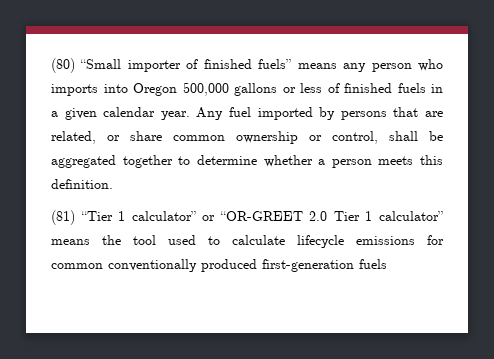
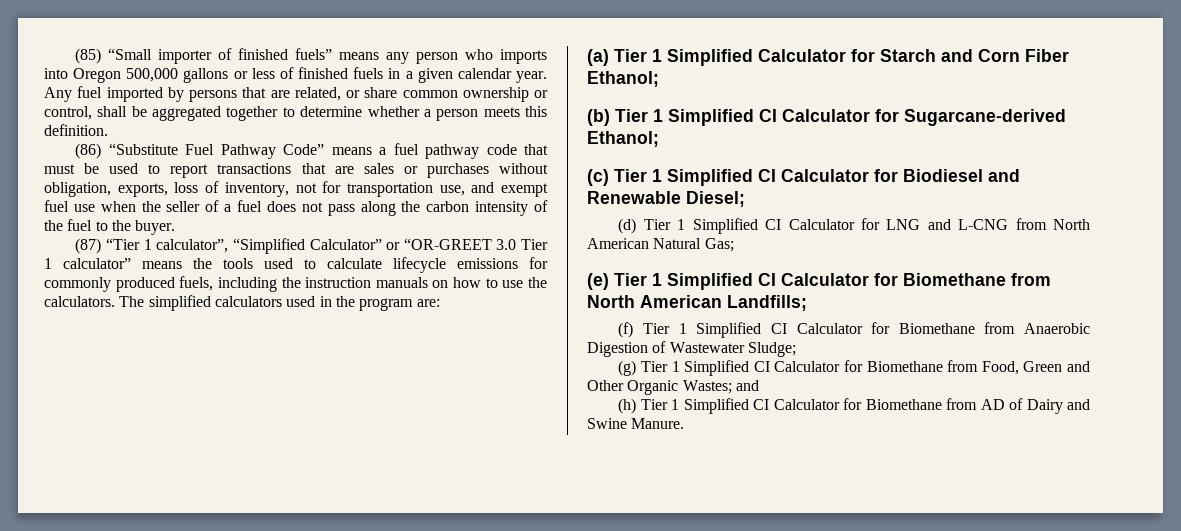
- (80) “Small importer of finished fuels” means any person who imports into Oregon 500,000 gallons or less of finished fuels in a given calendar year.
+ (85) “Small importer of finished fuels” means any person who imports into Oregon 500,000 gallons or less of finished fuels in a given calendar year.
- (81) “Tier 1 calculator” or “OR-GREET 2.0 Tier 1 calculator” means the tool used to calculate lifecycle emissions for common conventionally produced first-generation fuels
+ (86) “Substitute Fuel Pathway Code” means a fuel pathway code that must be used to report transactions that are sales or purchases without obligation, exports, loss of inventory, not for transportation use, and exempt fuel use when the seller of a fuel does not pass along the carbon intensity of the fuel to the buyer.
+ (87) “Tier 1 calculator”, “Simplified Calculator” or “OR-GREET 3.0 Tier 1 calculator” means the tools used to calculate lifecycle emissions for commonly produced fuels, including the instruction manuals on how to use the calculators. The simplified calculators used in the program are:
+ (a) Tier 1 Simplified Calculator for Starch and Corn Fiber Ethanol;
+ (b) Tier 1 Simplified CI Calculator for Sugarcane-derived Ethanol;
+ (c) Tier 1 Simplified CI Calculator for Biodiesel and Renewable Diesel;
+ (d) Tier 1 Simplified CI Calculator for LNG and L-CNG from North American Natural Gas;
+ (e) Tier 1 Simplified CI Calculator for Biomethane from North American Landfills;
+ (f) Tier 1 Simplified CI Calculator for Biomethane from Anaerobic Digestion of Wastewater Sludge;
+ (g) Tier 1 Simplified CI Calculator for Biomethane from Food, Green and Other Organic Wastes; and
+ (h) Tier 1 Simplified CI Calculator for Biomethane from AD of Dairy and Swine Manure.

